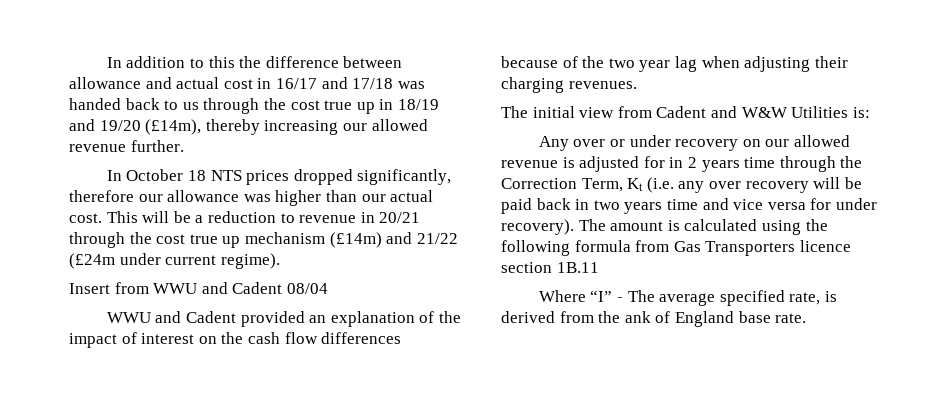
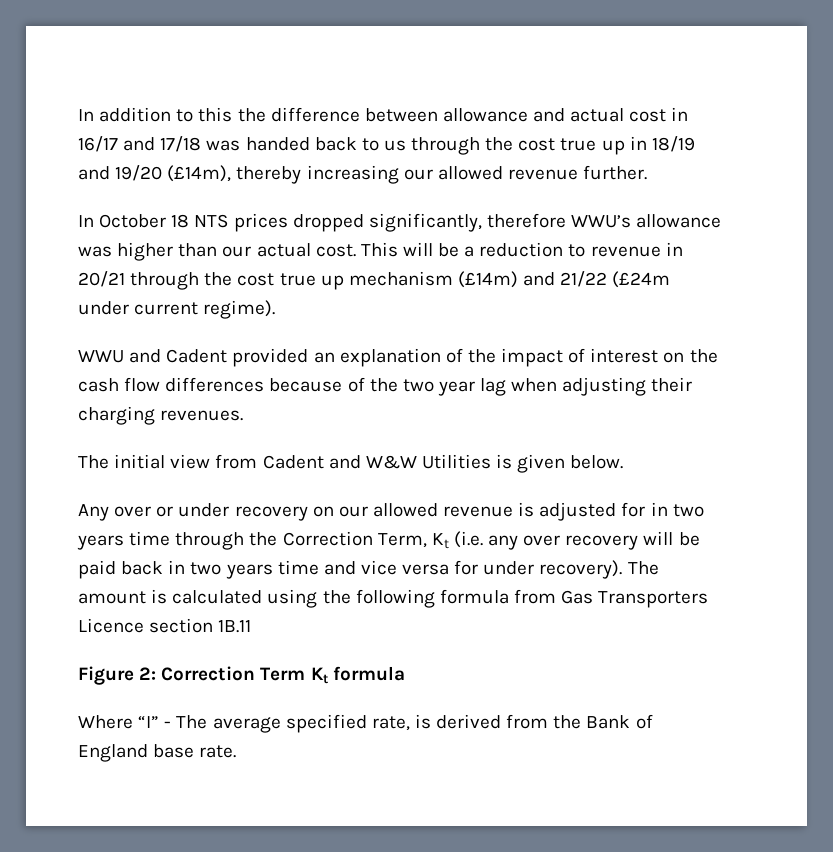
- In October 18 NTS prices dropped significantly, therefore our allowance was higher than our actual cost.
+ In October 18 NTS prices dropped significantly, therefore WWU’s allowance was higher than our actual cost.
- Insert from WWU and Cadent 08/04
- The initial view from Cadent and W&W Utilities is:
+ The initial view from Cadent and W&W Utilities is given below.
- Any over or under recovery on our allowed revenue is adjusted for in 2 years time through the Correction Term, Kt (i.e. any over recovery will be paid back in two years time and vice versa for under recovery).
+ Any over or under recovery on our allowed revenue is adjusted for in two years time through the Correction Term, Kt (i.e. any over recovery will be paid back in two years time and vice versa for under recovery).
- The amount is calculated using the following formula from Gas Transporters licence section 1B.11
+ The amount is calculated using the following formula from Gas Transporters Licence section 1B.11
+ Figure 2: Correction Term Kt formula
- Where “I” - The average specified rate, is derived from the ank of England base rate.
+ Where “I” - The average specified rate, is derived from the Bank of England base rate.

